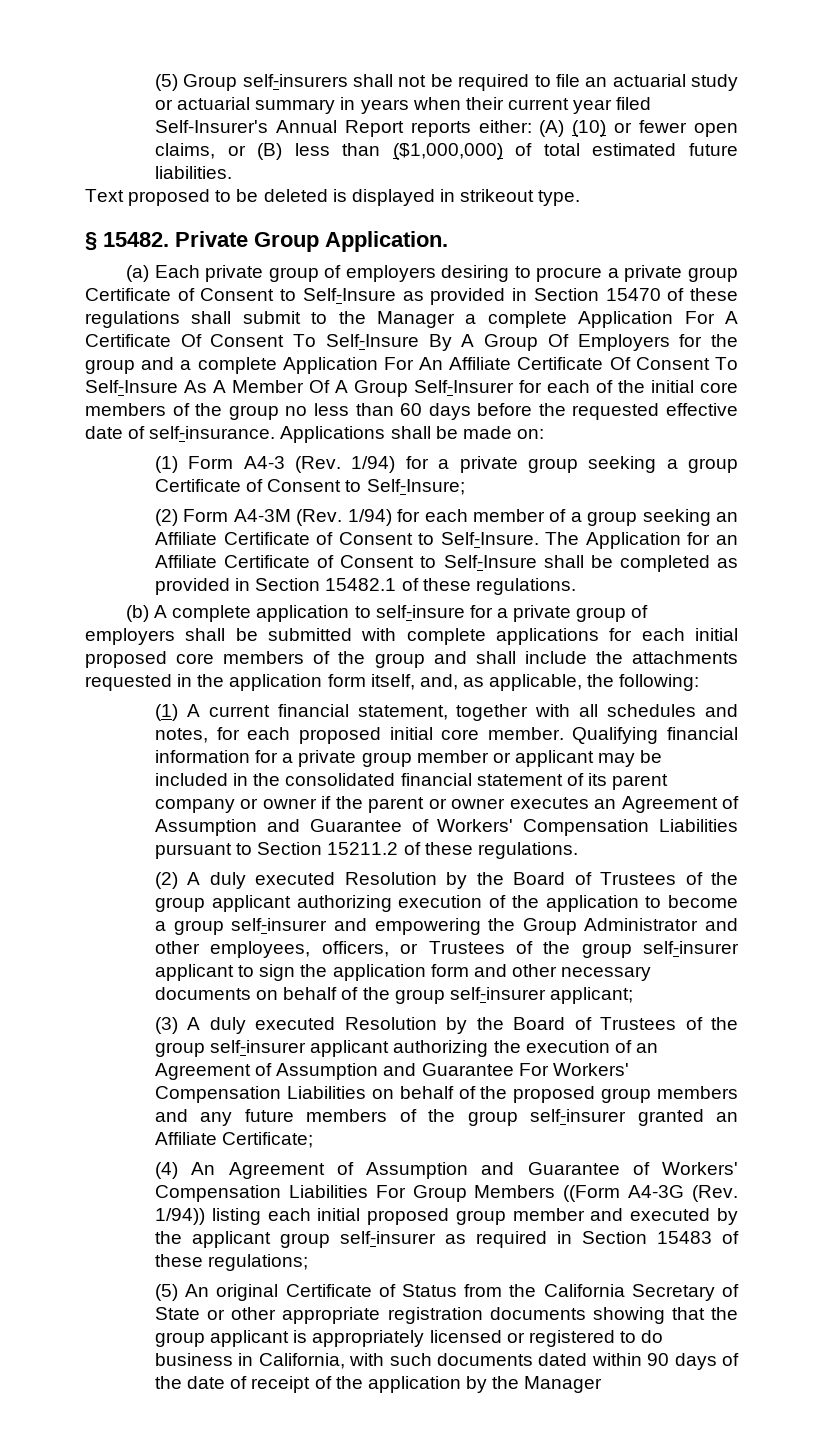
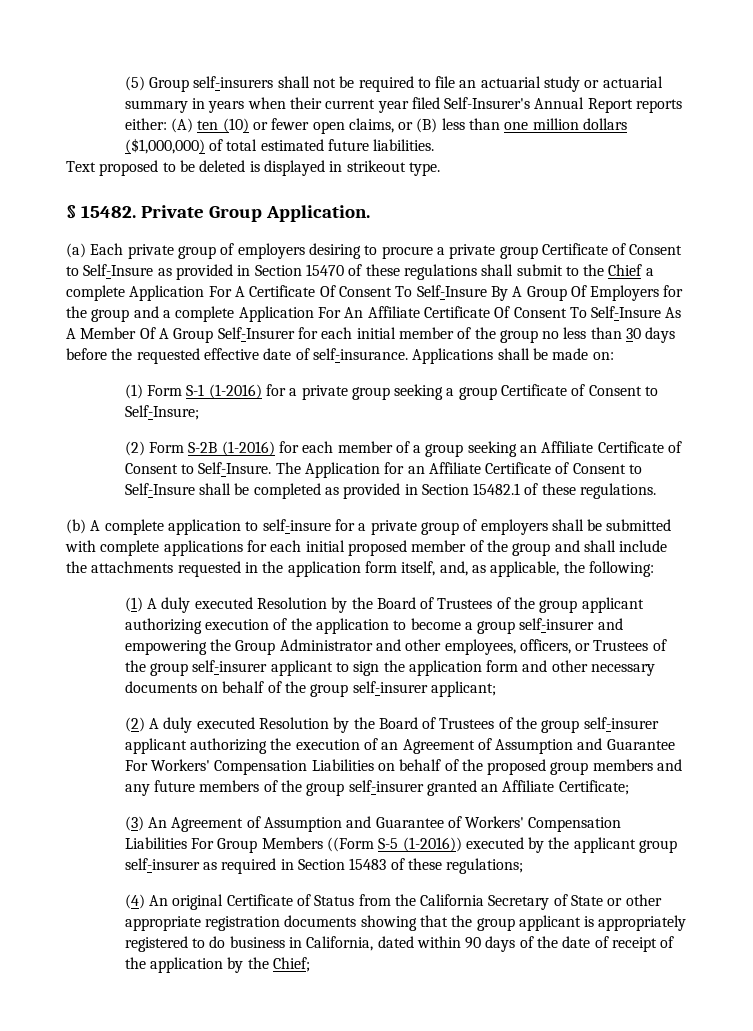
- (5) Group self-insurers shall not be required to file an actuarial study or actuarial summary in years when their current year filed Self-Insurer's Annual Report reports either: (A) (10) or fewer open claims, or (B) less than ($1,000,000) of total estimated future liabilities.
+ (5) Group self-insurers shall not be required to file an actuarial study or actuarial summary in years when their current year filed Self-Insurer's Annual Report reports either: (A) ten (10) or fewer open claims, or (B) less than one million dollars ($1,000,000) of total estimated future liabilities.
- (a) Each private group of employers desiring to procure a private group Certificate of Consent to Self-Insure as provided in Section 15470 of these regulations shall submit to the Manager a complete Application For A Certificate Of Consent To Self-Insure By A Group Of Employers for the group and a complete Application For An Affiliate Certificate Of Consent To Self-Insure As A Member Of A Group Self-Insurer for each of the initial core members of the group no less than 60 days before the requested effective date of self-insurance.
+ (a) Each private group of employers desiring to procure a private group Certificate of Consent to Self-Insure as provided in Section 15470 of these regulations shall submit to the Chief a complete Application For A Certificate Of Consent To Self-Insure By A Group Of Employers for the group and a complete Application For An Affiliate Certificate Of Consent To Self-Insure As A Member Of A Group Self-Insurer for each initial member of the group no less than 30 days before the requested effective date of self-insurance.
- (1) Form A4-3 (Rev. 1/94) for a private group seeking a group Certificate of Consent to Self-Insure;
+ (1) Form S-1 (1-2016) for a private group seeking a group Certificate of Consent to Self-Insure;
- (2) Form A4-3M (Rev. 1/94) for each member of a group seeking an Affiliate Certificate of Consent to Self-Insure.
+ (2) Form S-2B (1-2016) for each member of a group seeking an Affiliate Certificate of Consent to Self-Insure.
- (b) A complete application to self-insure for a private group of employers shall be submitted with complete applications for each initial proposed core members of the group and shall include the attachments requested in the application form itself, and, as applicable, the following:
+ (b) A complete application to self-insure for a private group of employers shall be submitted with complete applications for each initial proposed member of the group and shall include the attachments requested in the application form itself, and, as applicable, the following:
- (1) A current financial statement, together with all schedules and notes, for each proposed initial core member. Qualifying financial information for a private group member or applicant may be included in the consolidated financial statement of its parent company or owner if the parent or owner executes an Agreement of Assumption and Guarantee of Workers' Compensation Liabilities pursuant to Section 15211.2 of these regulations.
- (2) A duly executed Resolution by the Board of Trustees of the group applicant authorizing execution of the application to become a group self-insurer and empowering the Group Administrator and other employees, officers, or Trustees of the group self-insurer applicant to sign the application form and other necessary documents on behalf of the group self-insurer applicant;
+ (1) A duly executed Resolution by the Board of Trustees of the group applicant authorizing execution of the application to become a group self-insurer and empowering the Group Administrator and other employees, officers, or Trustees of the group self-insurer applicant to sign the application form and other necessary documents on behalf of the group self-insurer applicant;
- (3) A duly executed Resolution by the Board of Trustees of the group self-insurer applicant authorizing the execution of an Agreement of Assumption and Guarantee For Workers' Compensation Liabilities on behalf of the proposed group members and any future members of the group self-insurer granted an Affiliate Certificate;
+ (2) A duly executed Resolution by the Board of Trustees of the group self-insurer applicant authorizing the execution of an Agreement of Assumption and Guarantee For Workers' Compensation Liabilities on behalf of the proposed group members and any future members of the group self-insurer granted an Affiliate Certificate;
- (4) An Agreement of Assumption and Guarantee of Workers' Compensation Liabilities For Group Members ((Form A4-3G (Rev. 1/94)) listing each initial proposed group member and executed by the applicant group self-insurer as required in Section 15483 of these regulations;
+ (3) An Agreement of Assumption and Guarantee of Workers' Compensation Liabilities For Group Members ((Form S-5 (1-2016)) executed by the applicant group self-insurer as required in Section 15483 of these regulations;
- (5) An original Certificate of Status from the California Secretary of State or other appropriate registration documents showing that the group applicant is appropriately licensed or registered to do business in California, with such documents dated within 90 days of the date of receipt of the application by the Manager
+ (4) An original Certificate of Status from the California Secretary of State or other appropriate registration documents showing that the group applicant is appropriately registered to do business in California, dated within 90 days of the date of receipt of the application by the Chief;

